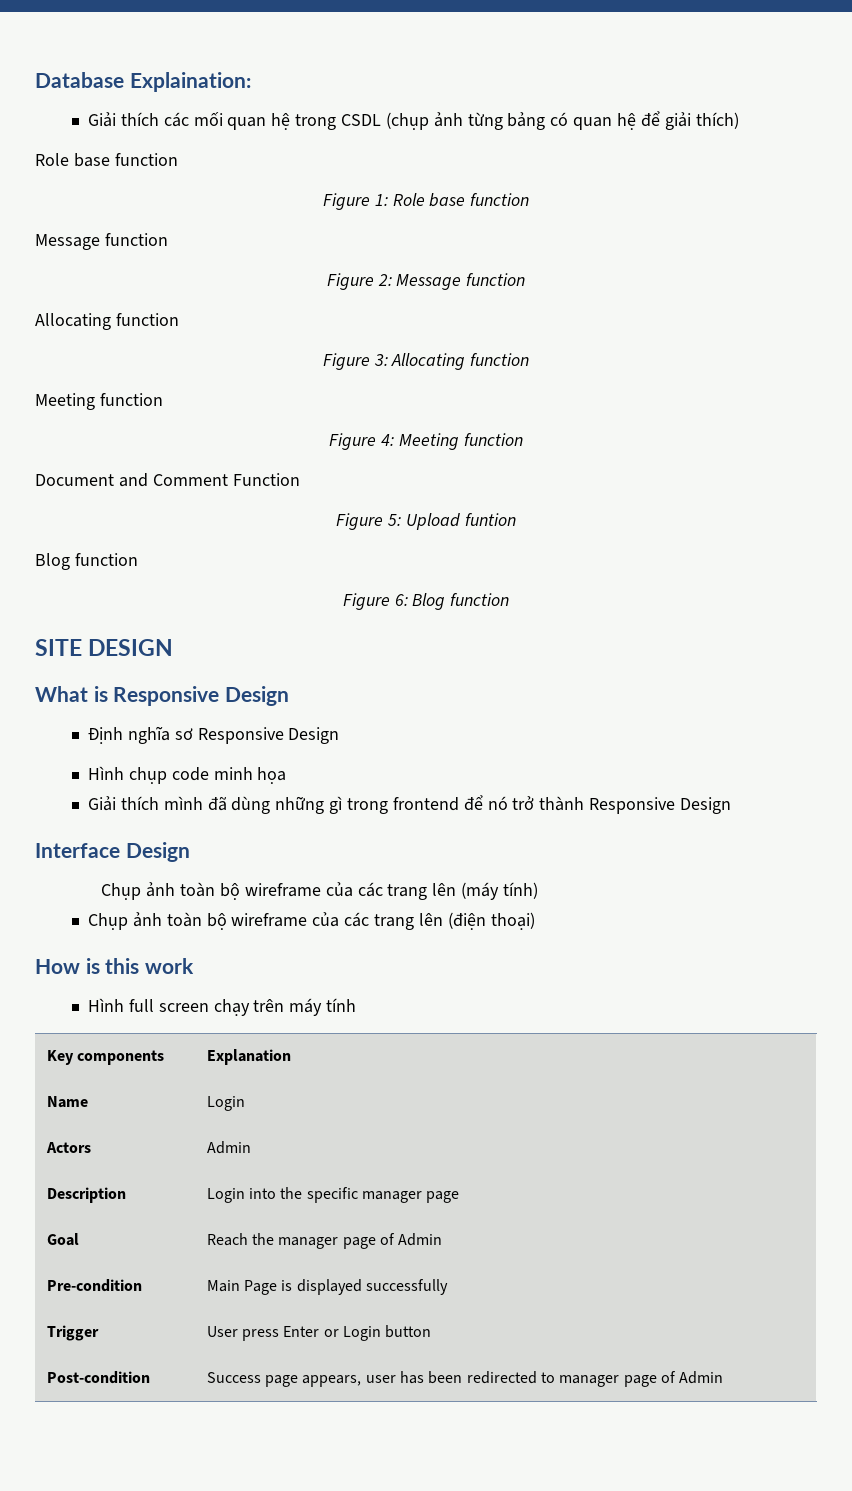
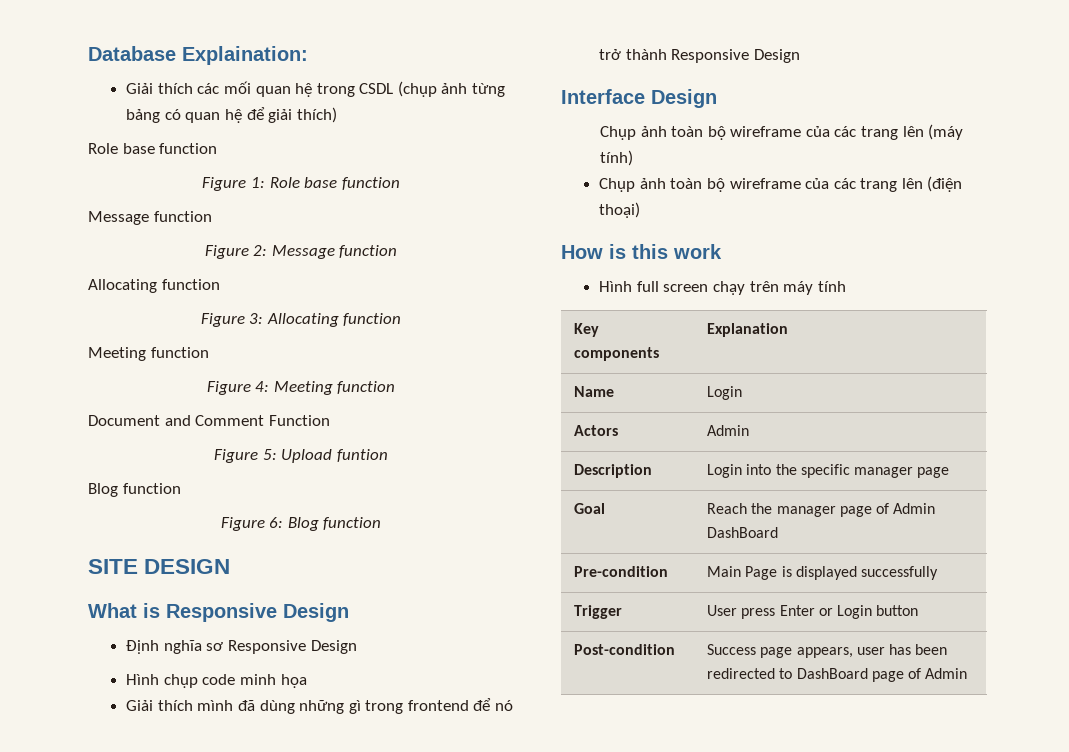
- Goal | Reach the manager page of Admin
+ Goal | Reach the manager page of Admin DashBoard
- Post-condition | Success page appears, user has been redirected to manager page of Admin
+ Post-condition | Success page appears, user has been redirected to DashBoard page of Admin

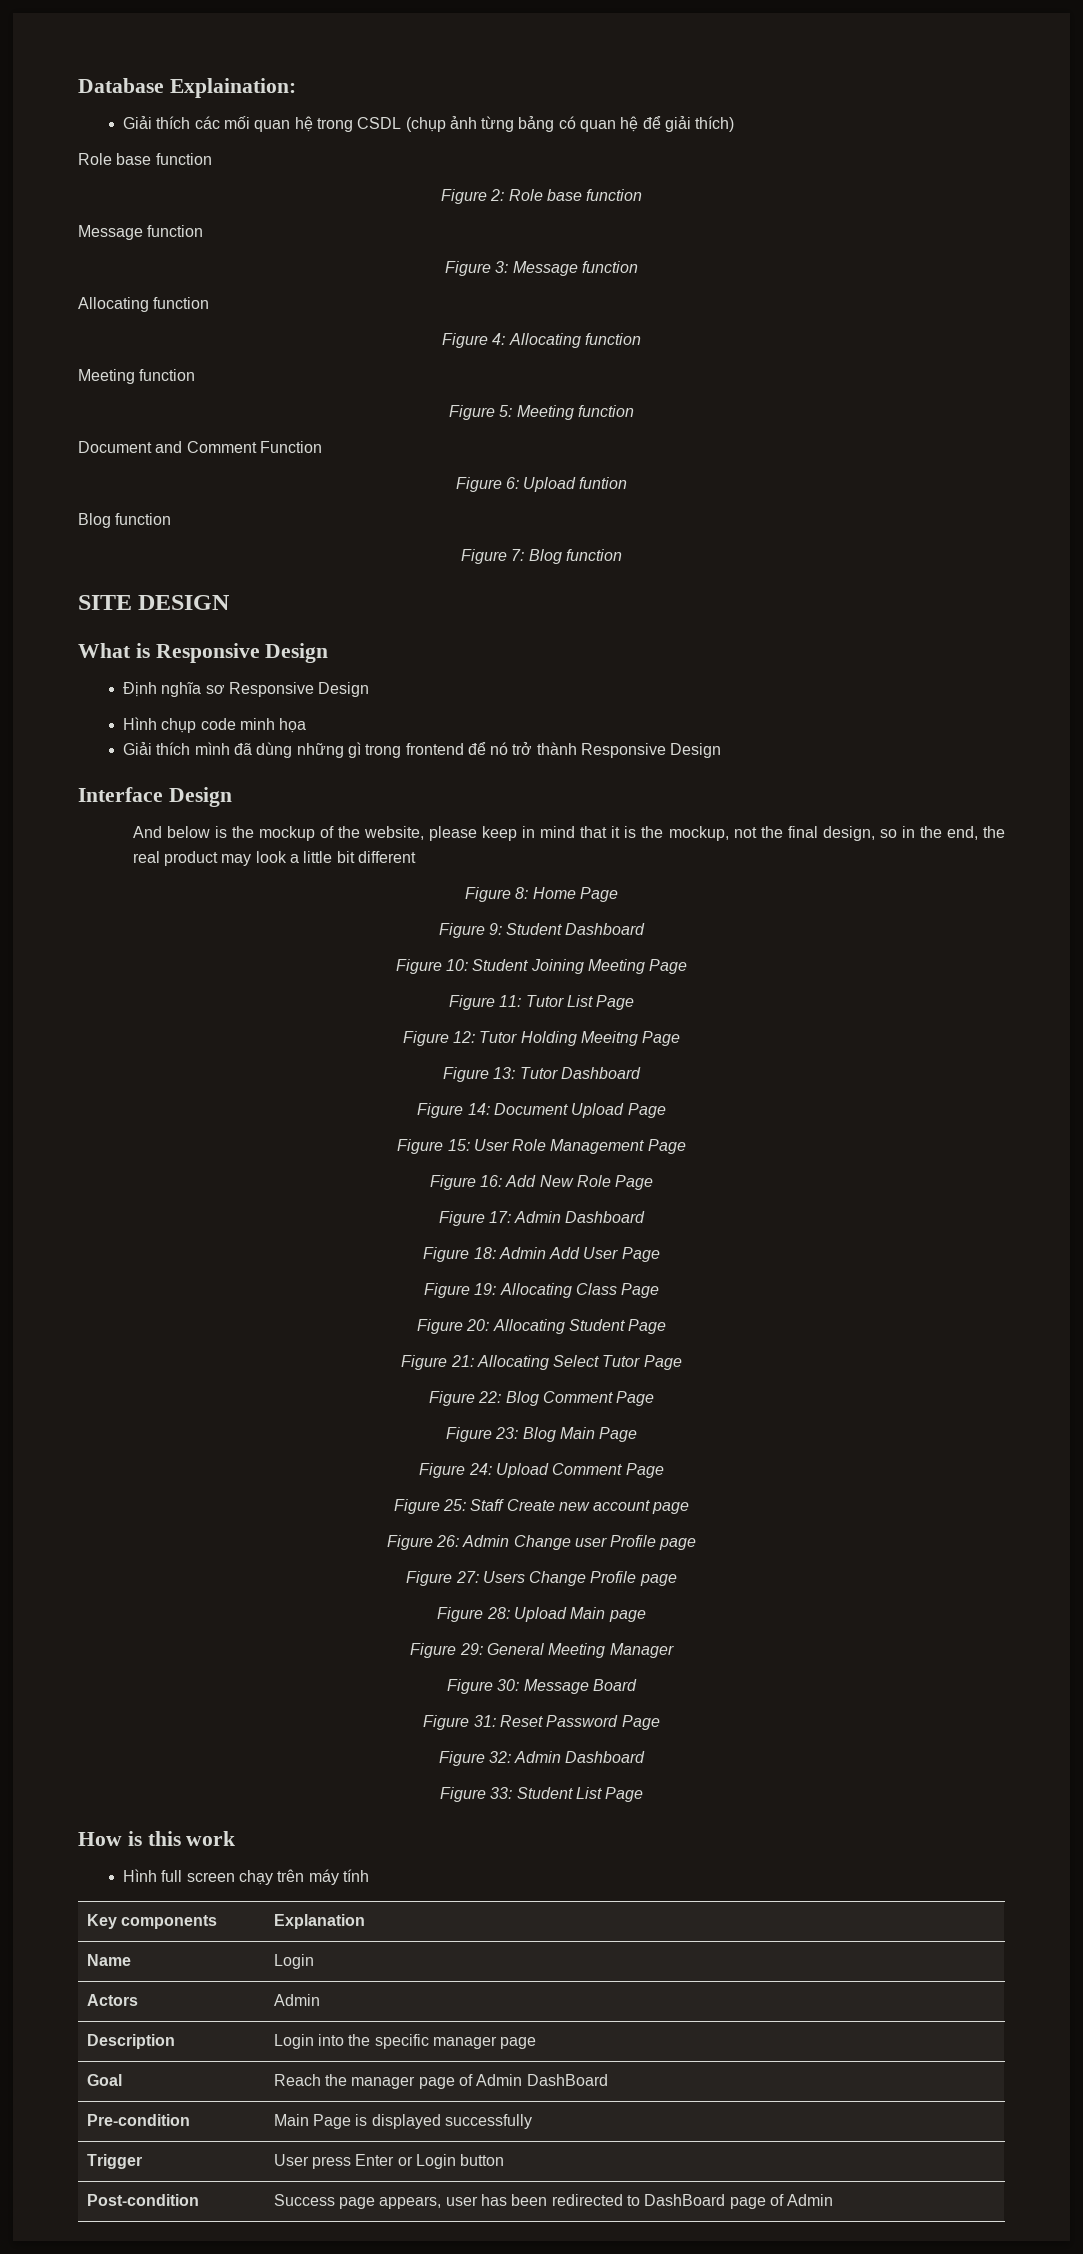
- Figure 1: Role base function
+ Figure 2: Role base function
- Figure 2: Message function
+ Figure 3: Message function
- Figure 3: Allocating function
+ Figure 4: Allocating function
- Figure 4: Meeting function
+ Figure 5: Meeting function
- Figure 5: Upload funtion
+ Figure 6: Upload funtion
- Figure 6: Blog function
+ Figure 7: Blog function
- Chụp ảnh toàn bộ wireframe của các trang lên (máy tính)
- Chụp ảnh toàn bộ wireframe của các trang lên (điện thoại)
+ And below is the mockup of the website, please keep in mind that it is the mockup, not the final design, so in the end, the real product may look a little bit different
+ Figure 8: Home Page
+ Figure 9: Student Dashboard
+ Figure 10: Student Joining Meeting Page
+ Figure 11: Tutor List Page
+ Figure 12: Tutor Holding Meeitng Page
+ Figure 13: Tutor Dashboard
+ Figure 14: Document Upload Page
+ Figure 15: User Role Management Page
+ Figure 16: Add New Role Page
+ Figure 17: Admin Dashboard
+ Figure 18: Admin Add User Page
+ Figure 19: Allocating Class Page
+ Figure 20: Allocating Student Page
+ Figure 21: Allocating Select Tutor Page
+ Figure 22: Blog Comment Page
+ Figure 23: Blog Main Page
+ Figure 24: Upload Comment Page
+ Figure 25: Staff Create new account page
+ Figure 26: Admin Change user Profile page
+ Figure 27: Users Change Profile page
+ Figure 28: Upload Main page
+ Figure 29: General Meeting Manager
+ Figure 30: Message Board
+ Figure 31: Reset Password Page
+ Figure 32: Admin Dashboard
+ Figure 33: Student List Page

